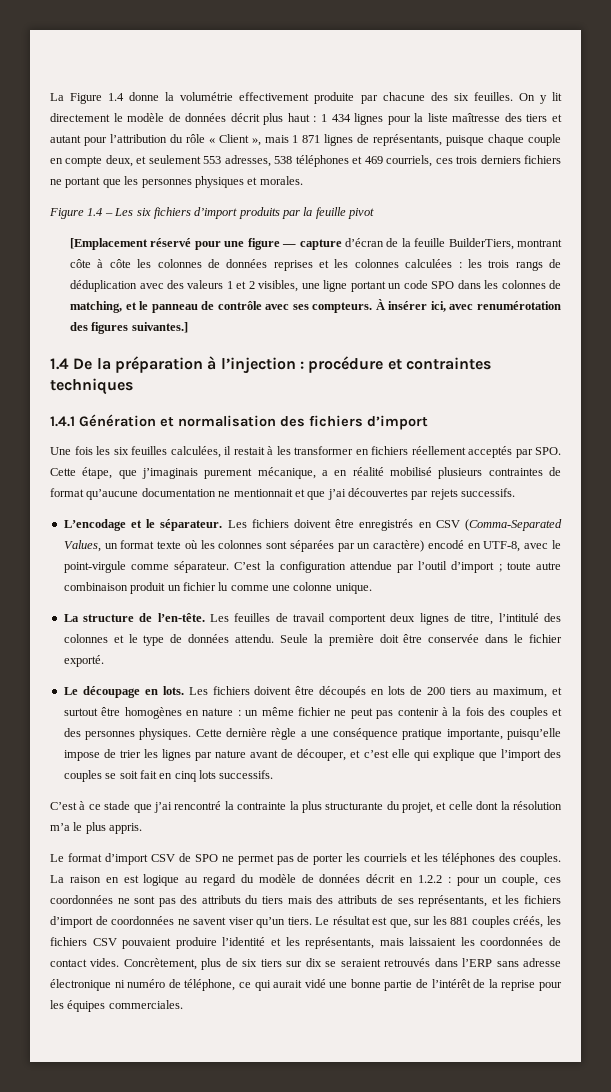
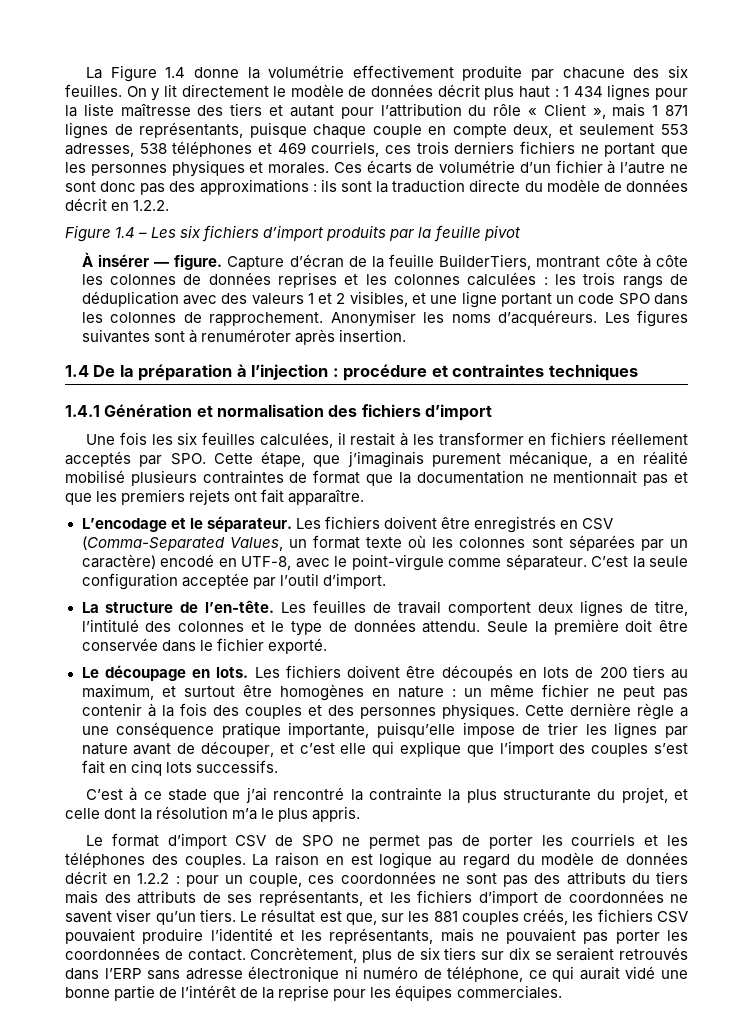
+ Ces écarts de volumétrie d’un fichier à l’autre ne sont donc pas des approximations : ils sont la traduction directe du modèle de données décrit en 1.2.2.
- [Emplacement réservé pour une figure — capture d’écran de la feuille BuilderTiers, montrant côte à côte les colonnes de données reprises et les colonnes calculées : les trois rangs de déduplication avec des valeurs 1 et 2 visibles, une ligne portant un code SPO dans les colonnes de matching, et le panneau de contrôle avec ses compteurs. À insérer ici, avec renumérotation des figures suivantes.]
+ À insérer — figure. Capture d’écran de la feuille BuilderTiers, montrant côte à côte les colonnes de données reprises et les colonnes calculées : les trois rangs de déduplication avec des valeurs 1 et 2 visibles, et une ligne portant un code SPO dans les colonnes de rapprochement. Anonymiser les noms d’acquéreurs. Les figures suivantes sont à renuméroter après insertion.
- Une fois les six feuilles calculées, il restait à les transformer en fichiers réellement acceptés par SPO. Cette étape, que j’imaginais purement mécanique, a en réalité mobilisé plusieurs contraintes de format qu’aucune documentation ne mentionnait et que j’ai découvertes par rejets successifs.
+ Une fois les six feuilles calculées, il restait à les transformer en fichiers réellement acceptés par SPO. Cette étape, que j’imaginais purement mécanique, a en réalité mobilisé plusieurs contraintes de format que la documentation ne mentionnait pas et que les premiers rejets ont fait apparaître.
- C’est la configuration attendue par l’outil d’import ; toute autre combinaison produit un fichier lu comme une colonne unique.
+ C’est la seule configuration acceptée par l’outil d’import.
- Cette dernière règle a une conséquence pratique importante, puisqu’elle impose de trier les lignes par nature avant de découper, et c’est elle qui explique que l’import des couples se soit fait en cinq lots successifs.
+ Cette dernière règle a une conséquence pratique importante, puisqu’elle impose de trier les lignes par nature avant de découper, et c’est elle qui explique que l’import des couples s’est fait en cinq lots successifs.
- Le résultat est que, sur les 881 couples créés, les fichiers CSV pouvaient produire l’identité et les représentants, mais laissaient les coordonnées de contact vides.
+ Le résultat est que, sur les 881 couples créés, les fichiers CSV pouvaient produire l’identité et les représentants, mais ne pouvaient pas porter les coordonnées de contact.

